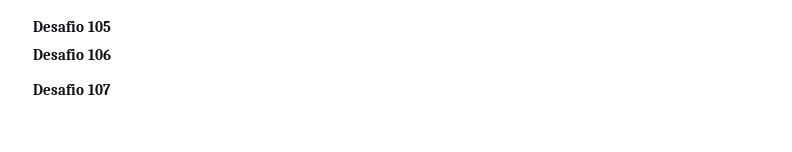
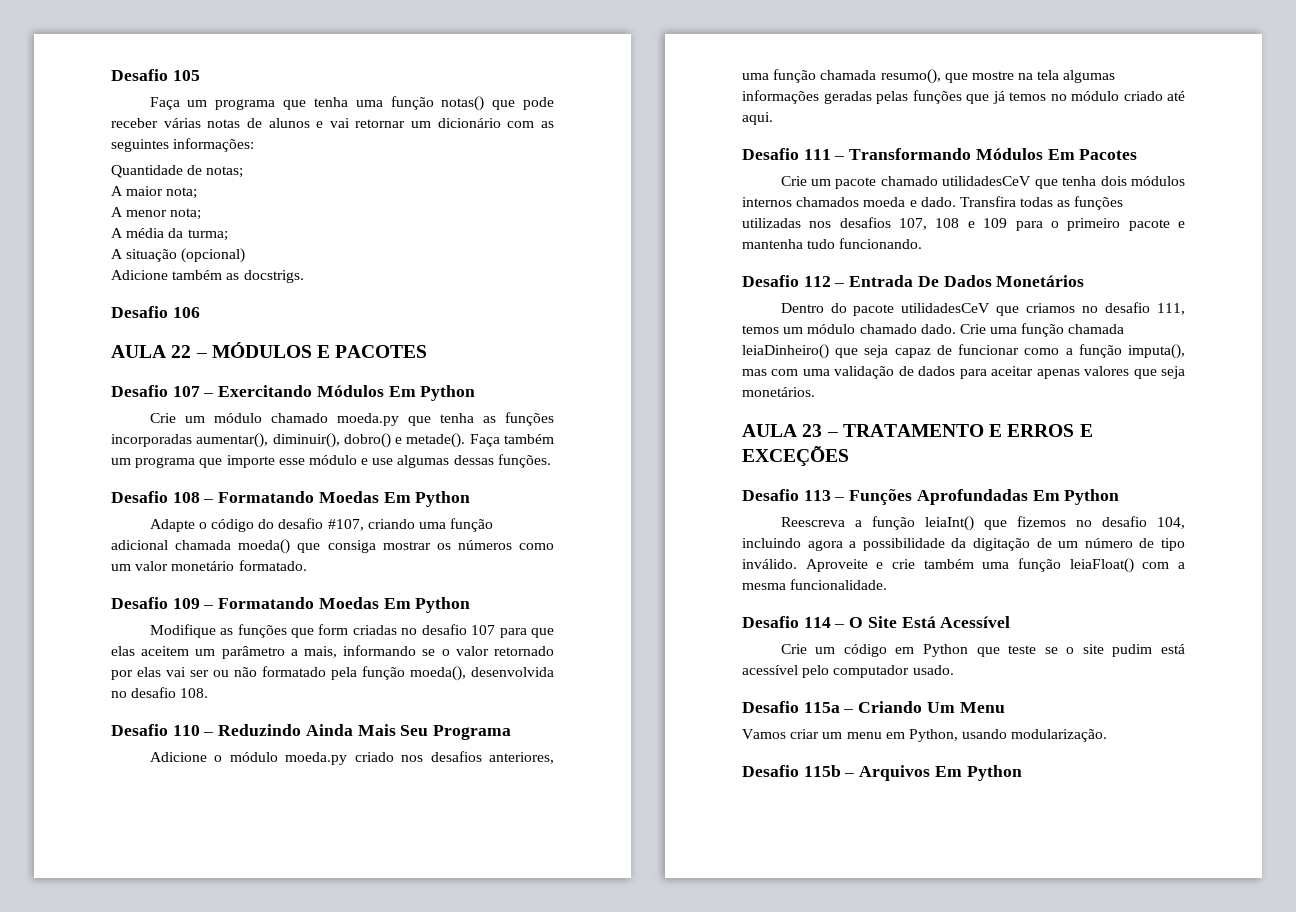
+ Faça um programa que tenha uma função notas() que pode receber várias notas de alunos e vai retornar um dicionário com as seguintes informações:
+ Quantidade de notas;
+ A maior nota;
+ A menor nota;
+ A média da turma;
+ A situação (opcional)
+ Adicione também as docstrigs.
  Desafio 106
- Desafio 107
+ AULA 22 – MÓDULOS E PACOTES
+ Desafio 107 – Exercitando Módulos Em Python
+ Crie um módulo chamado moeda.py que tenha as funções incorporadas aumentar(), diminuir(), dobro() e metade(). Faça também um programa que importe esse módulo e use algumas dessas funções.
+ Desafio 108 – Formatando Moedas Em Python
+ Adapte o código do desafio #107, criando uma função adicional chamada moeda() que consiga mostrar os números como um valor monetário formatado.
+ Desafio 109 – Formatando Moedas Em Python
+ Modifique as funções que form criadas no desafio 107 para que elas aceitem um parâmetro a mais, informando se o valor retornado por elas vai ser ou não formatado pela função moeda(), desenvolvida no desafio 108.
+ Desafio 110 – Reduzindo Ainda Mais Seu Programa
+ Adicione o módulo moeda.py criado nos desafios anteriores, uma função chamada resumo(), que mostre na tela algumas informações geradas pelas funções que já temos no módulo criado até aqui.
+ Desafio 111 – Transformando Módulos Em Pacotes
+ Crie um pacote chamado utilidadesCeV que tenha dois módulos internos chamados moeda e dado. Transfira todas as funções utilizadas nos desafios 107, 108 e 109 para o primeiro pacote e mantenha tudo funcionando.
+ Desafio 112 – Entrada De Dados Monetários
+ Dentro do pacote utilidadesCeV que criamos no desafio 111, temos um módulo chamado dado. Crie uma função chamada leiaDinheiro() que seja capaz de funcionar como a função imputa(), mas com uma validação de dados para aceitar apenas valores que seja monetários.
+ AULA 23 – TRATAMENTO E ERROS E EXCEÇÕES
+ Desafio 113 – Funções Aprofundadas Em Python
+ Reescreva a função leiaInt() que fizemos no desafio 104, incluindo agora a possibilidade da digitação de um número de tipo inválido. Aproveite e crie também uma função leiaFloat() com a mesma funcionalidade.
+ Desafio 114 – O Site Está Acessível
+ Crie um código em Python que teste se o site pudim está acessível pelo computador usado.
+ Desafio 115a – Criando Um Menu
+ Vamos criar um menu em Python, usando modularização.
+ Desafio 115b – Arquivos Em Python

